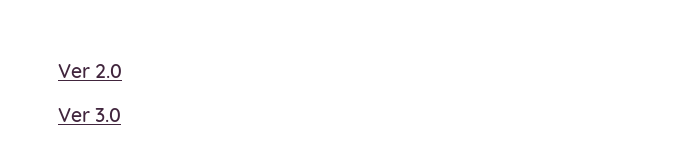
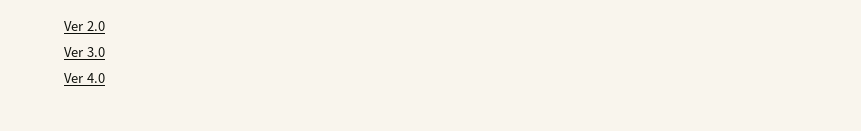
+ Ver 4.0

